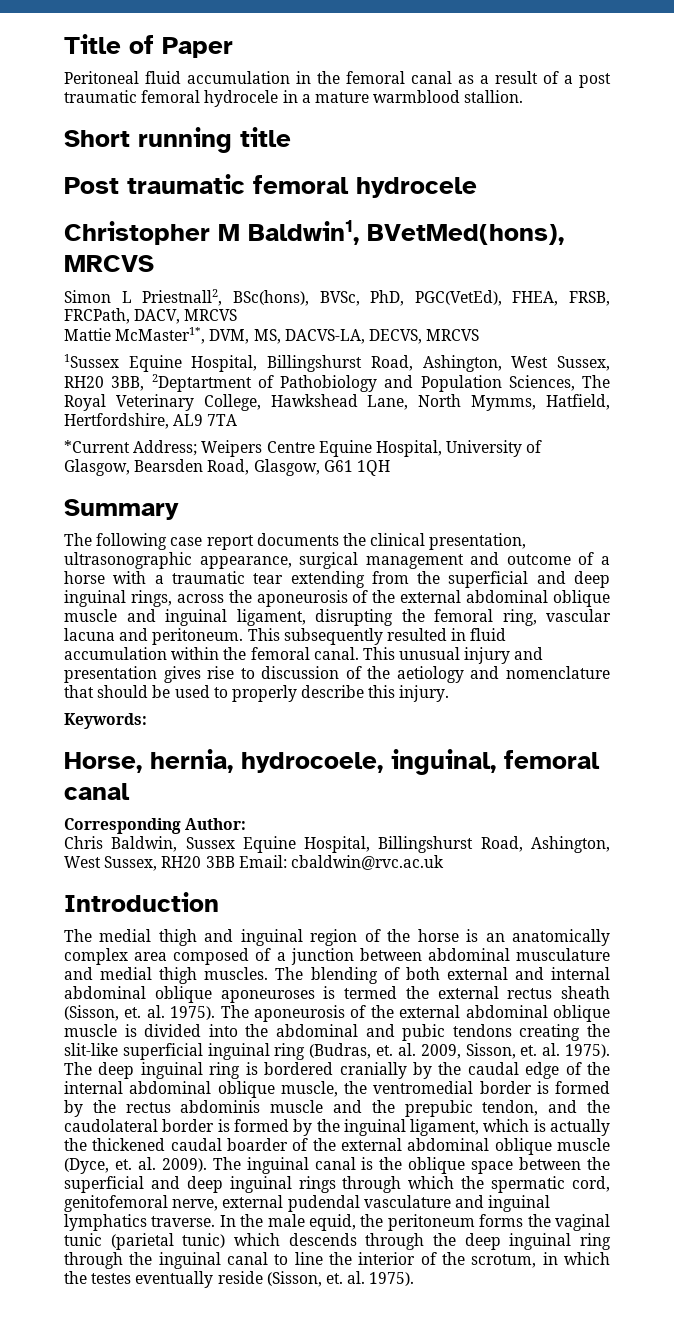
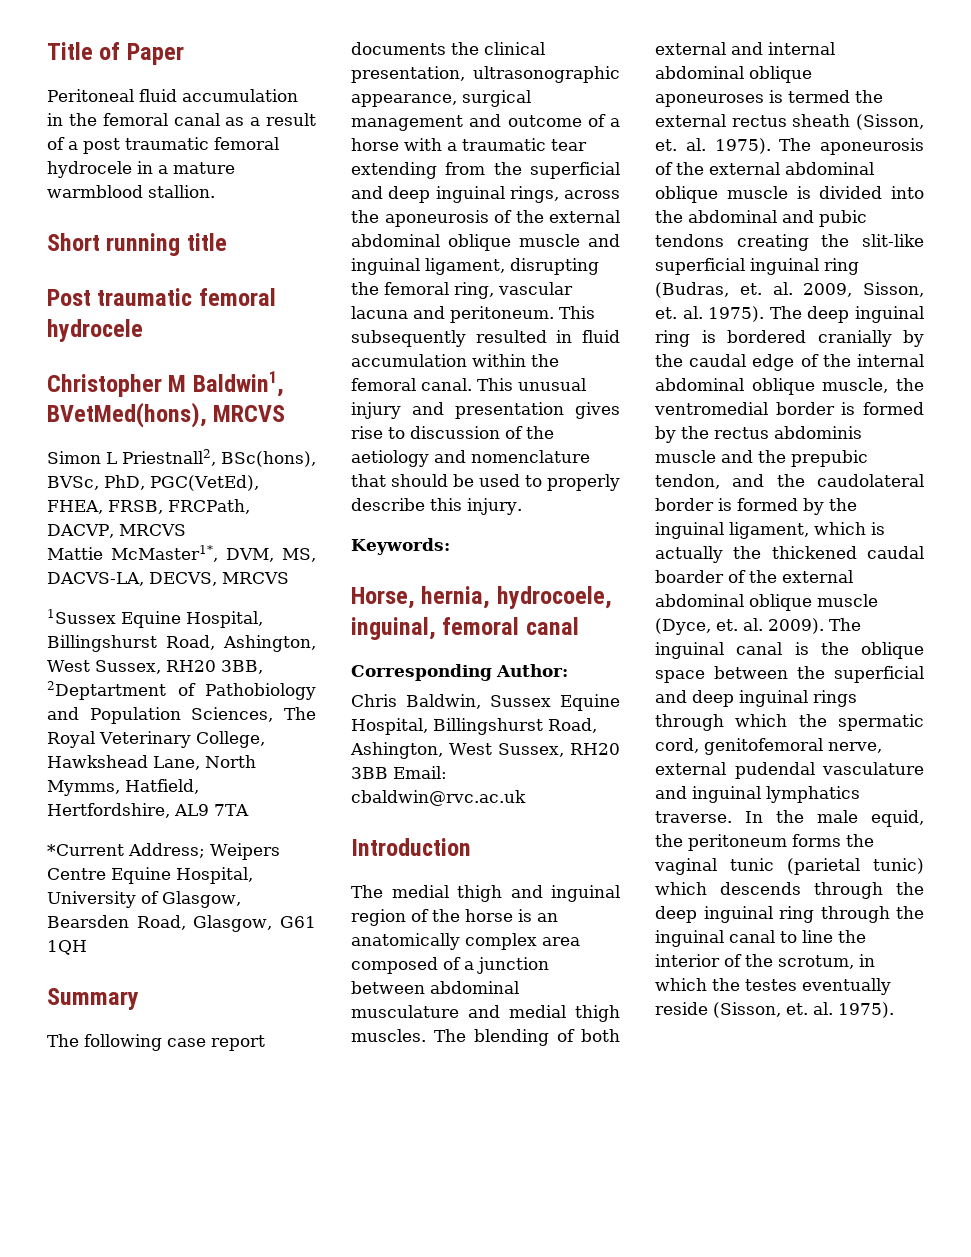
- Simon L Priestnall2, BSc(hons), BVSc, PhD, PGC(VetEd), FHEA, FRSB, FRCPath, DACV, MRCVS
+ Simon L Priestnall2, BSc(hons), BVSc, PhD, PGC(VetEd), FHEA, FRSB, FRCPath, DACVP, MRCVS

